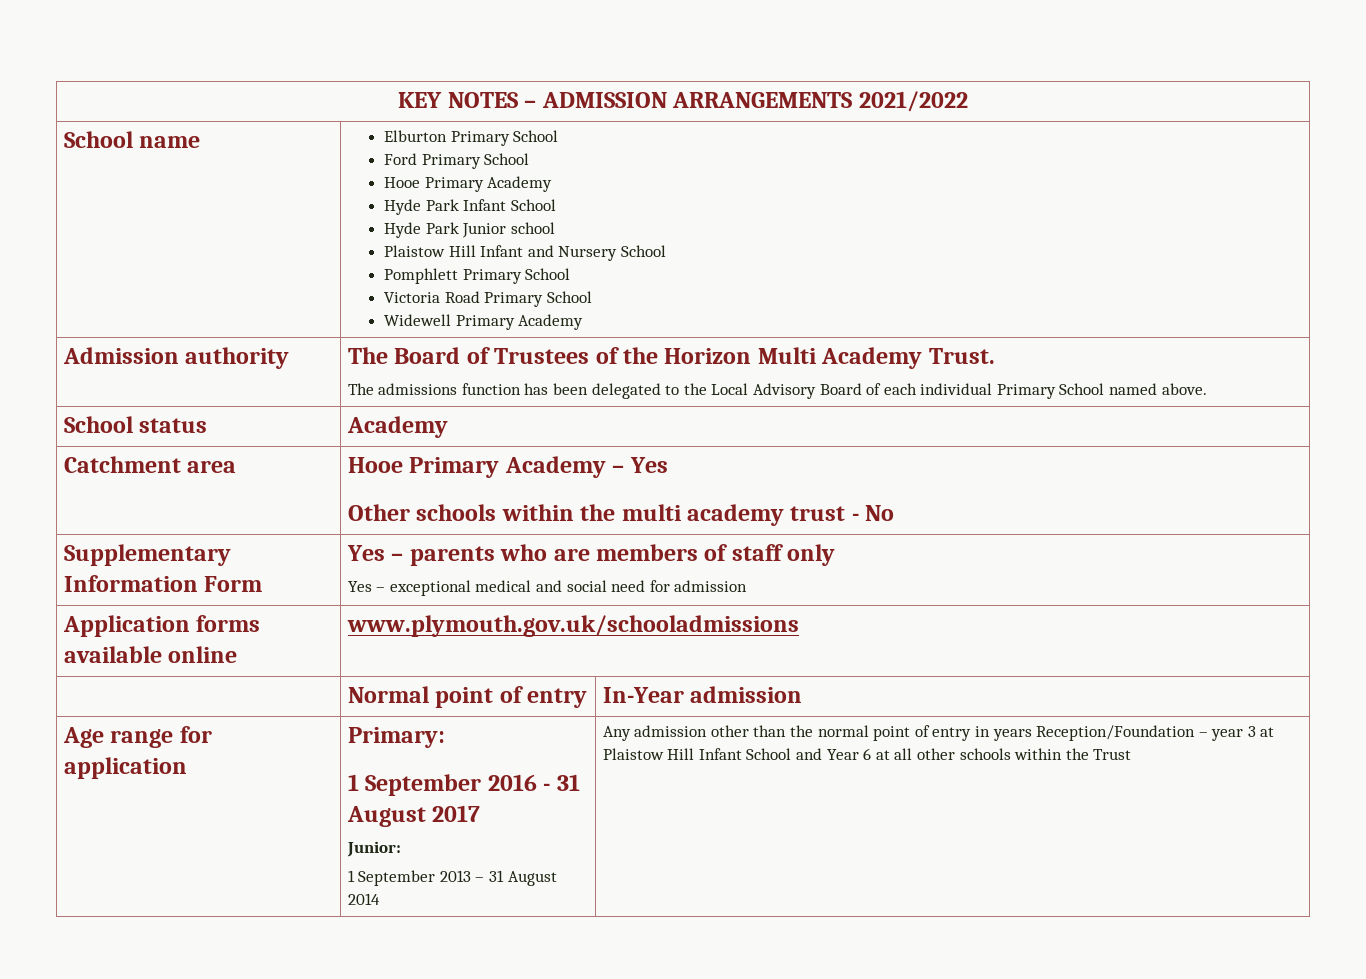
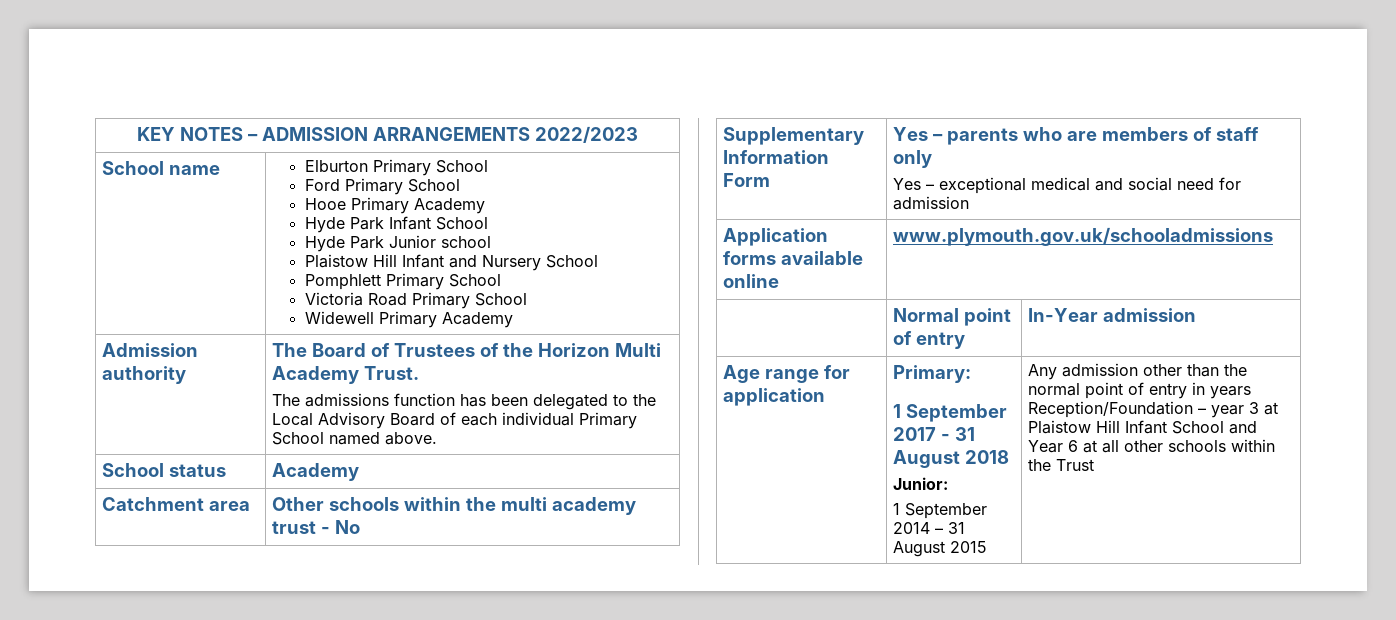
- KEY NOTES – ADMISSION ARRANGEMENTS 2021/2022
+ KEY NOTES – ADMISSION ARRANGEMENTS 2022/2023
- Catchment area | Hooe Primary Academy – Yes
- Other schools within the multi academy trust - No
+ Catchment area | Other schools within the multi academy trust - No
- 1 September 2016 - 31 August 2017
+ 1 September 2017 - 31 August 2018
- 1 September 2013 – 31 August 2014
+ 1 September 2014 – 31 August 2015

